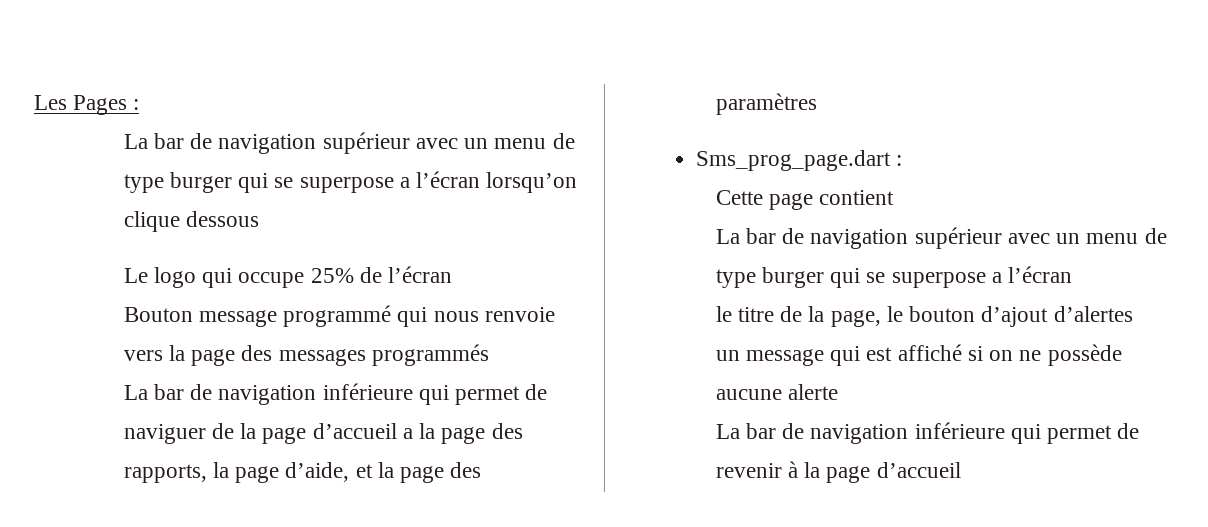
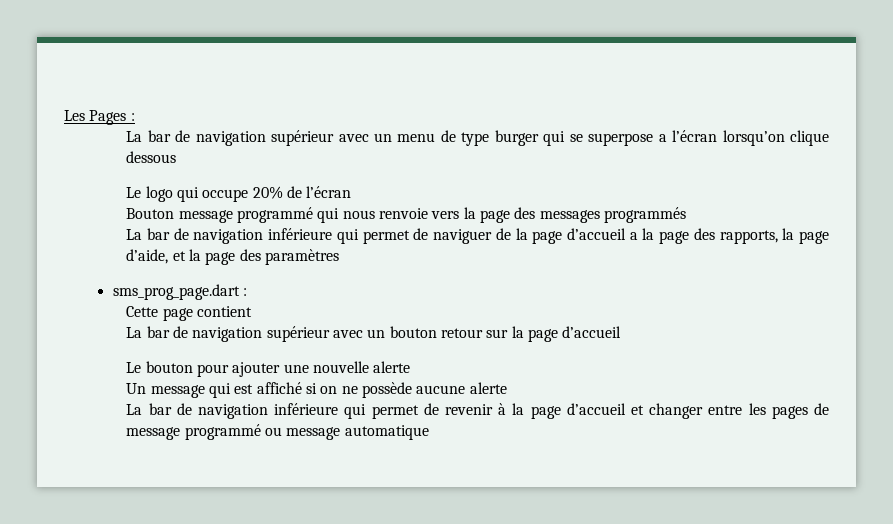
- Le logo qui occupe 25% de l’écran
+ Le logo qui occupe 20% de l’écran
- Sms_prog_page.dart :
+ sms_prog_page.dart :
  Cette page contient
- La bar de navigation supérieur avec un menu de type burger qui se superpose a l’écran
- le titre de la page, le bouton d’ajout d’alertes
- un message qui est affiché si on ne possède aucune alerte
+ La bar de navigation supérieur avec un bouton retour sur la page d’accueil
+ Le bouton pour ajouter une nouvelle alerte
+ Un message qui est affiché si on ne possède aucune alerte
- La bar de navigation inférieure qui permet de revenir à la page d’accueil
+ La bar de navigation inférieure qui permet de revenir à la page d’accueil et changer entre les pages de message programmé ou message automatique

